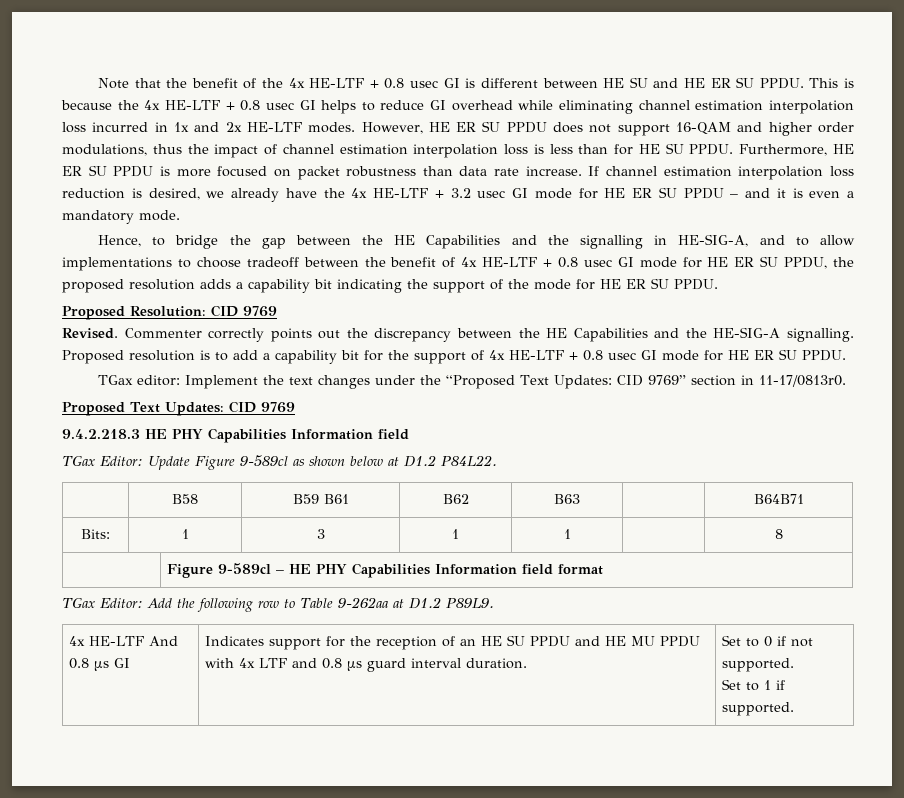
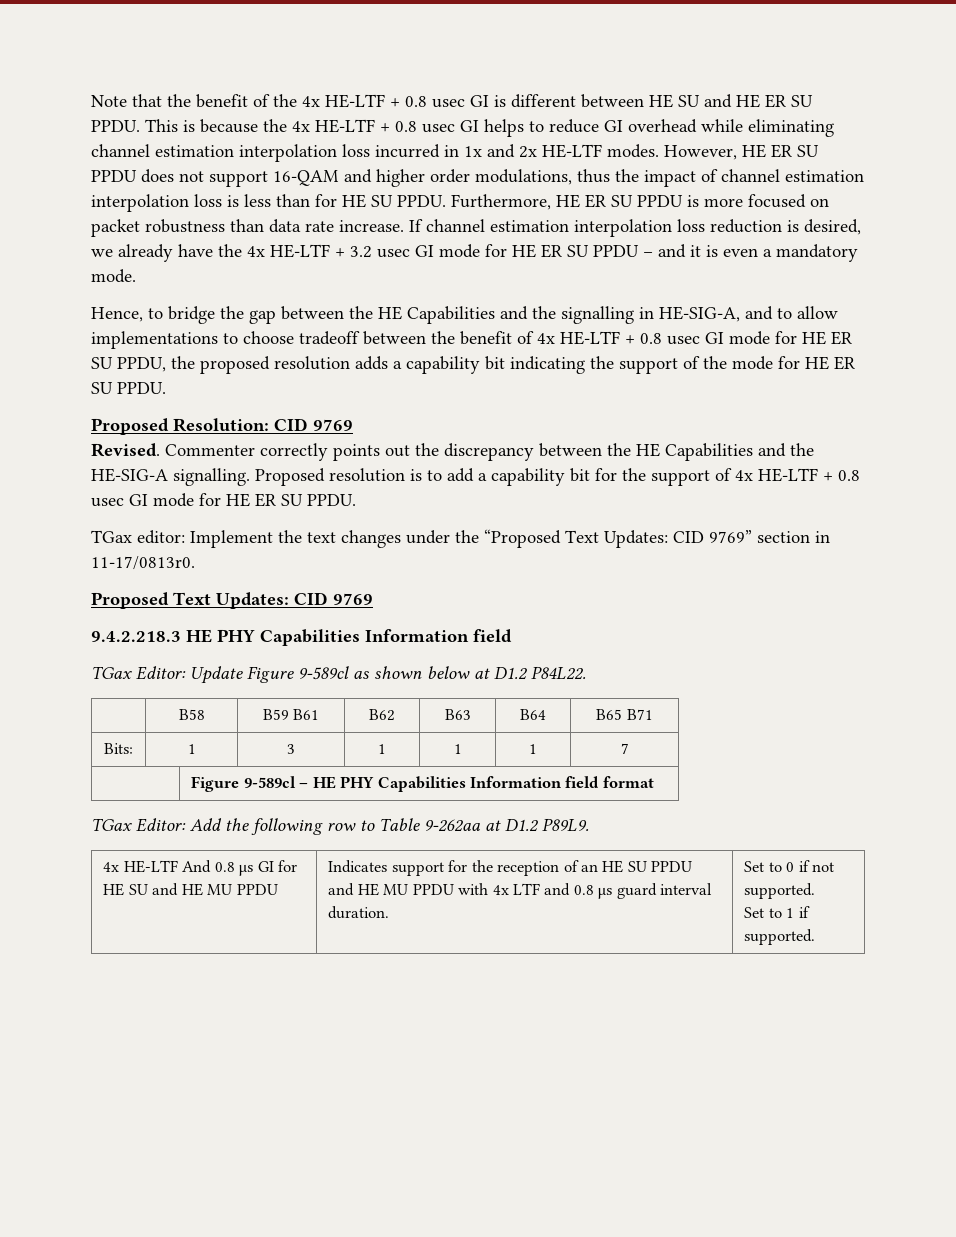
- | B58 | B59 B61 | B62 | B63 | | B64B71
+ | B58 | B59 B61 | B62 | B63 | B64 | B65 B71
- Bits: | 1 | 3 | 1 | 1 | | 8
+ Bits: | 1 | 3 | 1 | 1 | 1 | 7
- 4x HE-LTF And 0.8 μs GI
+ 4x HE-LTF And 0.8 μs GI for HE SU and HE MU PPDU

